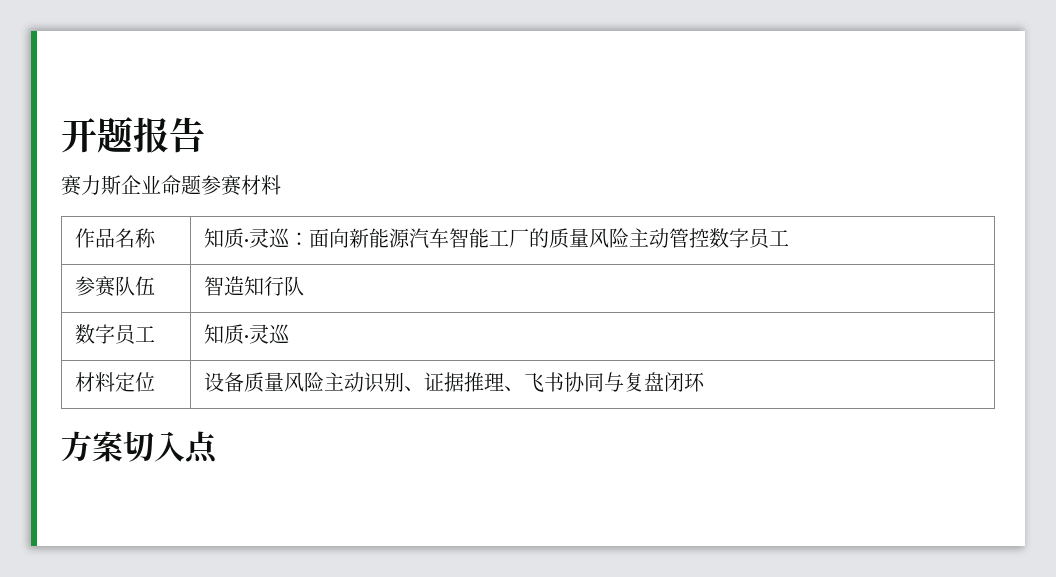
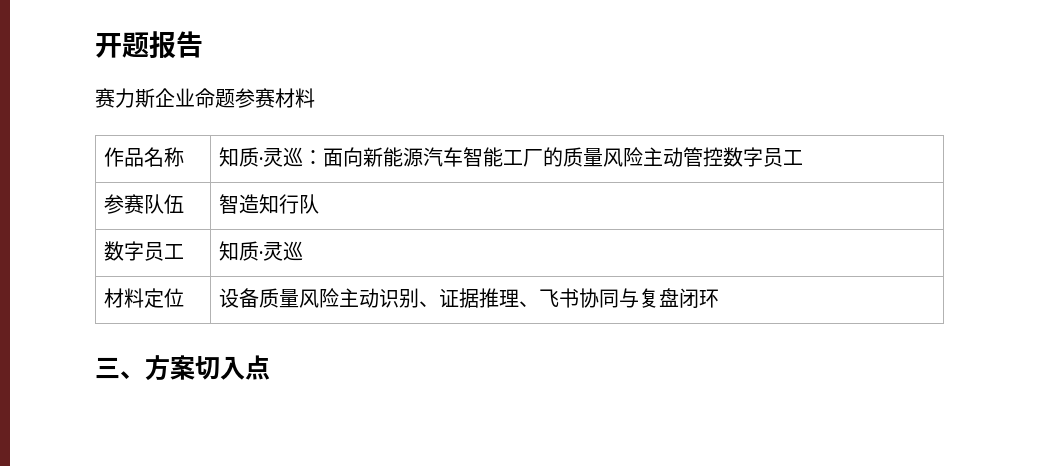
- 方案切入点
+ 三、方案切入点

